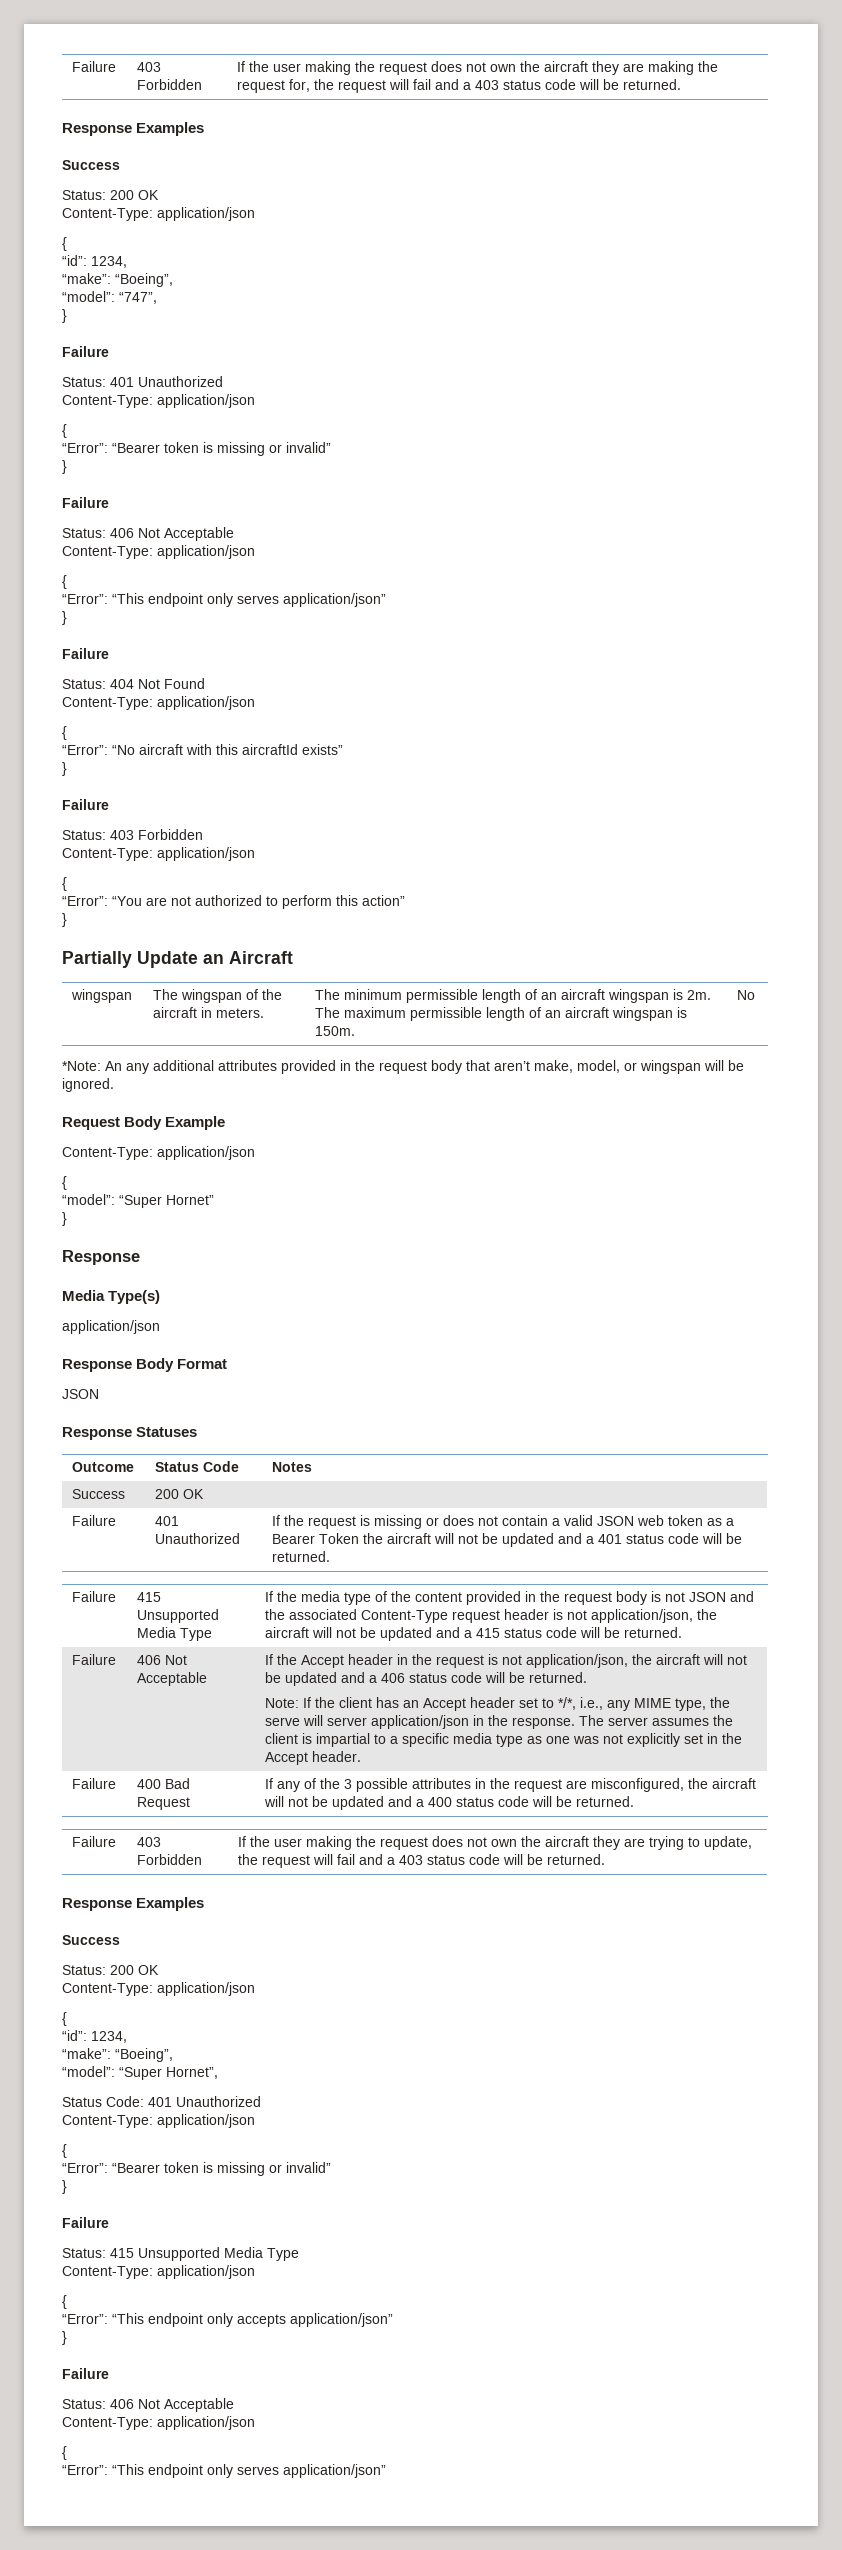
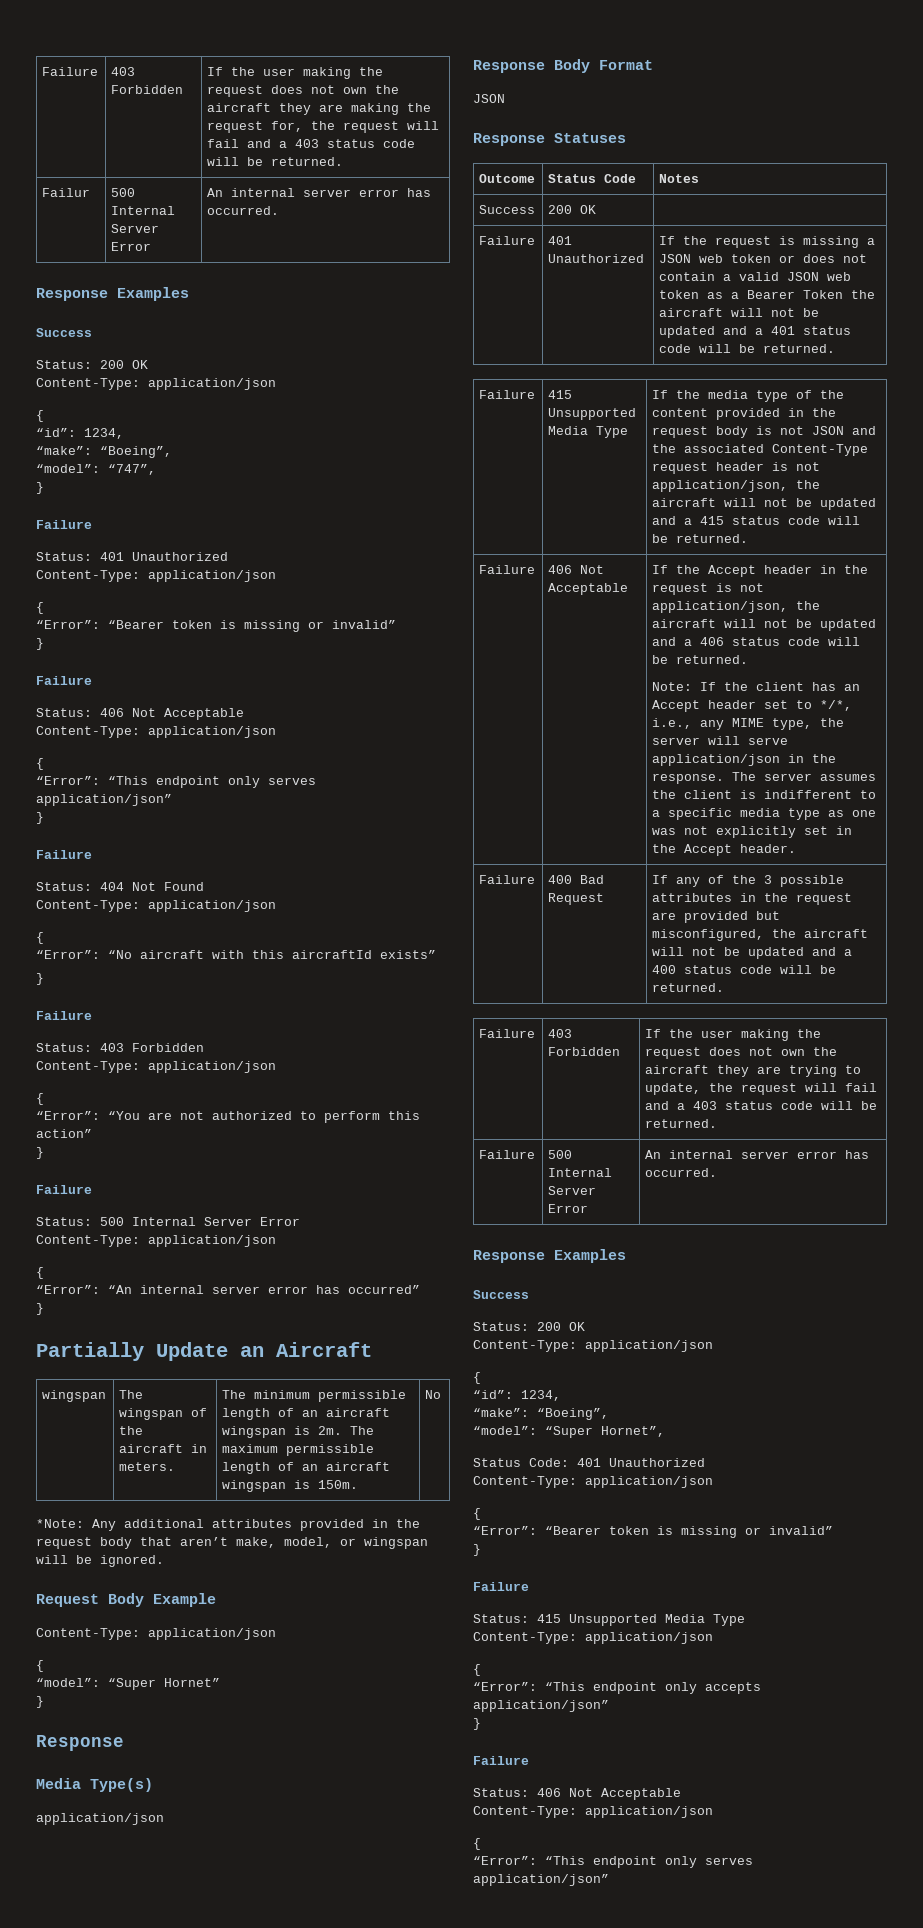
+ Failur | 500 Internal Server Error | An internal server error has occurred.
  “Error”: “You are not authorized to perform this action”
+ }
+ Failure
+ Status: 500 Internal Server Error
+ Content-Type: application/json
+ {
+ “Error”: “An internal server error has occurred”
- *Note: An any additional attributes provided in the request body that aren’t make, model, or wingspan will be ignored.
+ *Note: Any additional attributes provided in the request body that aren’t make, model, or wingspan will be ignored.
- Failure | 401 Unauthorized | If the request is missing or does not contain a valid JSON web token as a Bearer Token the aircraft will not be updated and a 401 status code will be returned.
+ Failure | 401 Unauthorized | If the request is missing a JSON web token or does not contain a valid JSON web token as a Bearer Token the aircraft will not be updated and a 401 status code will be returned.
- Note: If the client has an Accept header set to */*, i.e., any MIME type, the serve will server application/json in the response.
+ Note: If the client has an Accept header set to */*, i.e., any MIME type, the server will serve application/json in the response.
- The server assumes the client is impartial to a specific media type as one was not explicitly set in the Accept header.
+ The server assumes the client is indifferent to a specific media type as one was not explicitly set in the Accept header.
- Failure | 400 Bad Request | If any of the 3 possible attributes in the request are misconfigured, the aircraft will not be updated and a 400 status code will be returned.
+ Failure | 400 Bad Request | If any of the 3 possible attributes in the request are provided but misconfigured, the aircraft will not be updated and a 400 status code will be returned.
+ Failure | 500 Internal Server Error | An internal server error has occurred.

